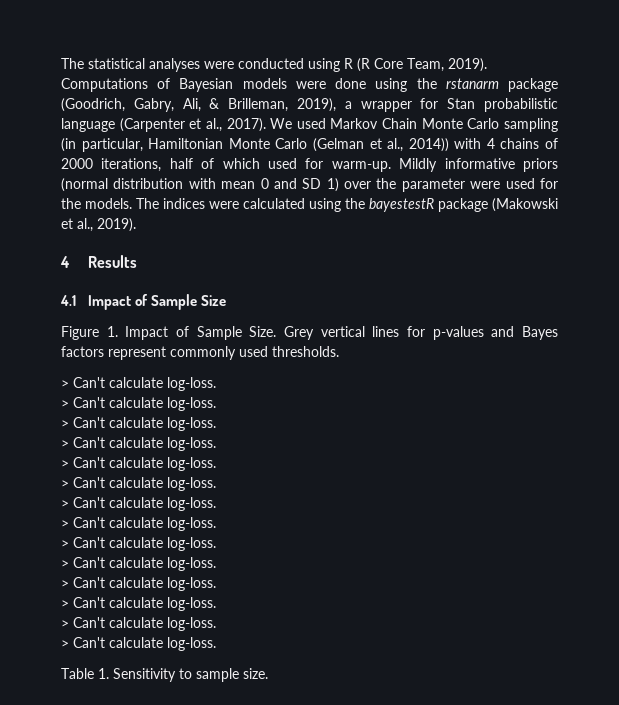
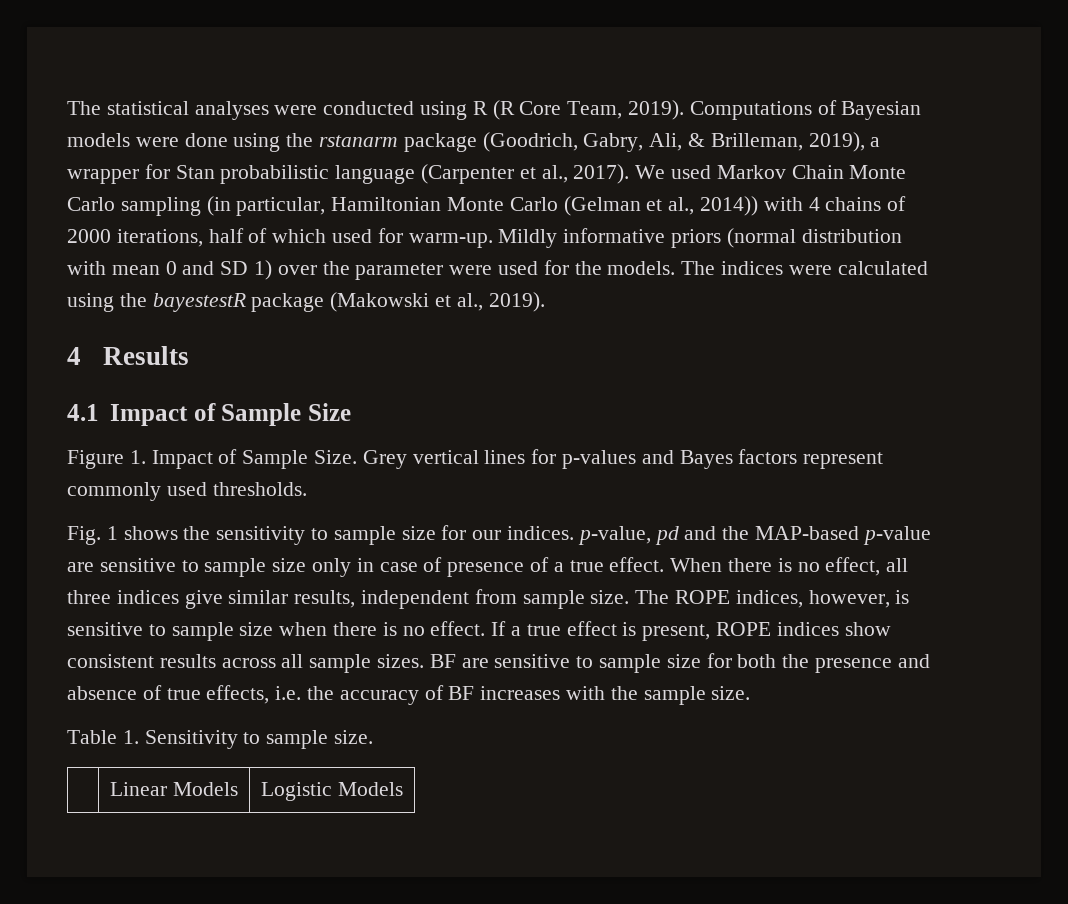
  Grey vertical lines for p-values and Bayes factors represent commonly used thresholds.
- > Can't calculate log-loss.
- > Can't calculate log-loss.
- > Can't calculate log-loss.
- > Can't calculate log-loss.
- > Can't calculate log-loss.
- > Can't calculate log-loss.
- > Can't calculate log-loss.
- > Can't calculate log-loss.
- > Can't calculate log-loss.
- > Can't calculate log-loss.
- > Can't calculate log-loss.
- > Can't calculate log-loss.
- > Can't calculate log-loss.
- > Can't calculate log-loss.
+ Fig. 1 shows the sensitivity to sample size for our indices. p-value, pd and the MAP-based p-value are sensitive to sample size only in case of presence of a true effect. When there is no effect, all three indices give similar results, independent from sample size. The ROPE indices, however, is sensitive to sample size when there is no effect. If a true effect is present, ROPE indices show consistent results across all sample sizes. BF are sensitive to sample size for both the presence and absence of true effects, i.e. the accuracy of BF increases with the sample size.
+ | Linear Models | Logistic Models

